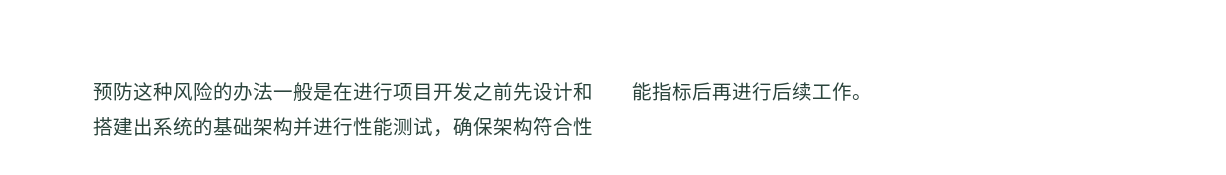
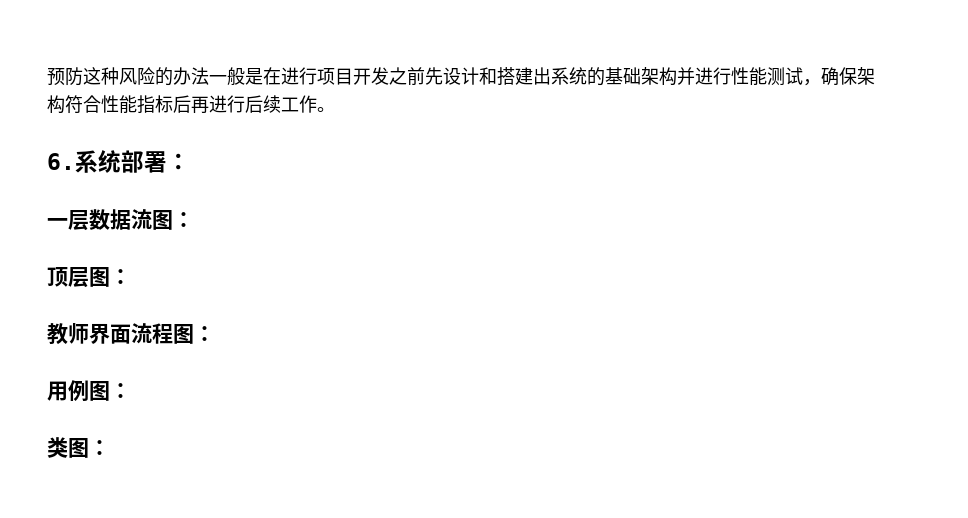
+ 6.系统部署：
+ 一层数据流图：
+ 顶层图：
+ 教师界面流程图：
+ 用例图：
+ 类图：

